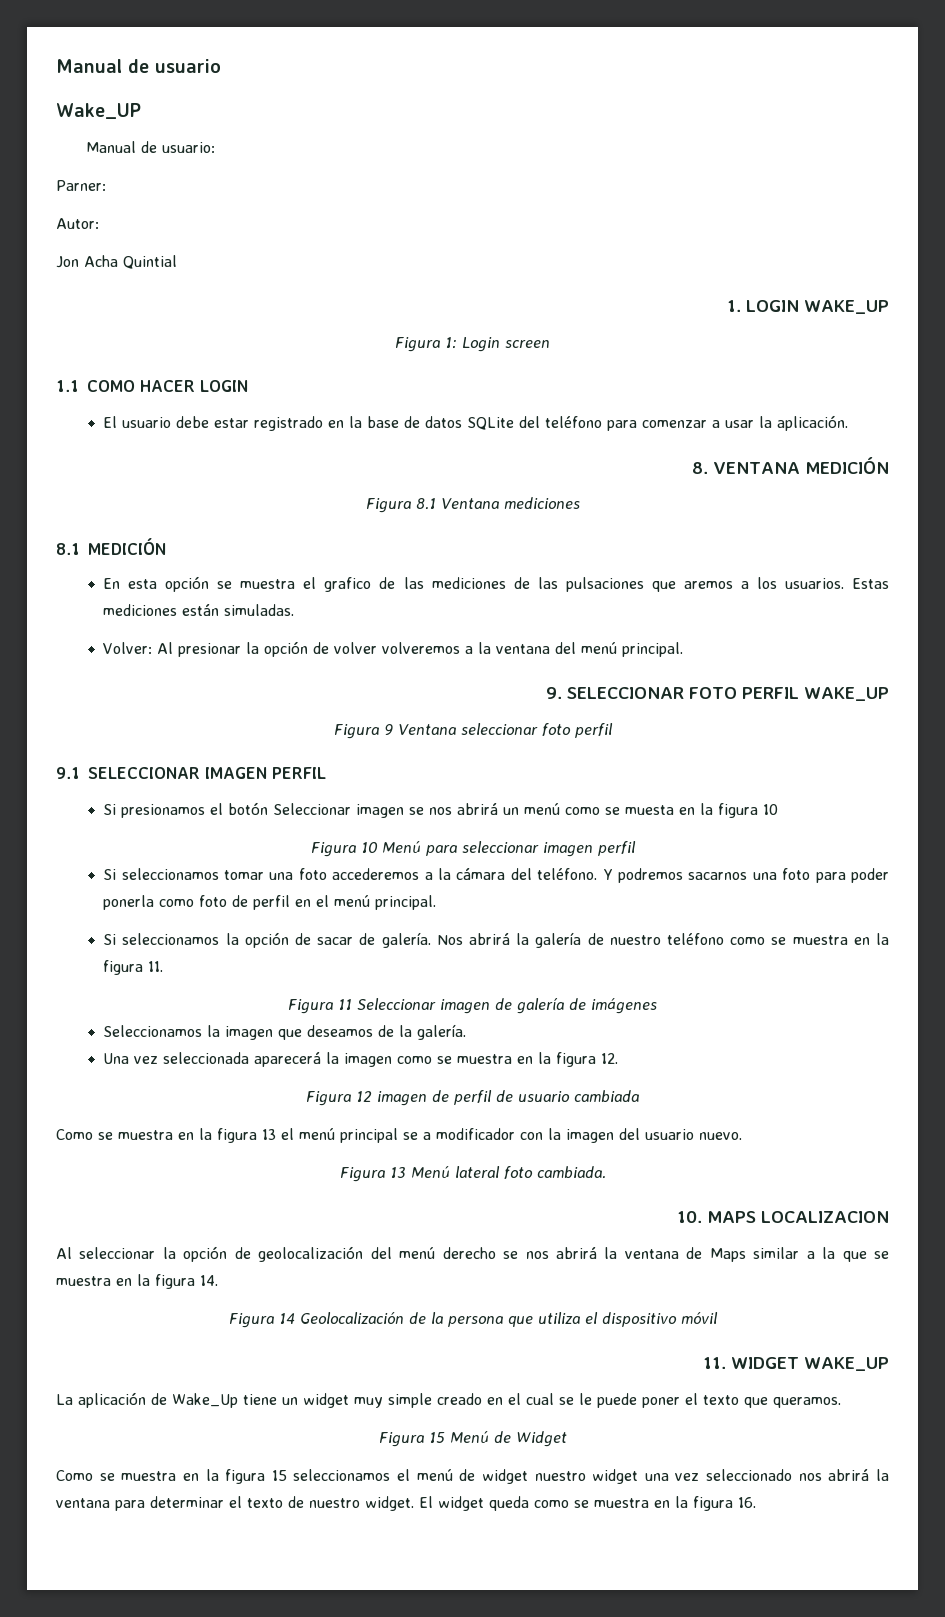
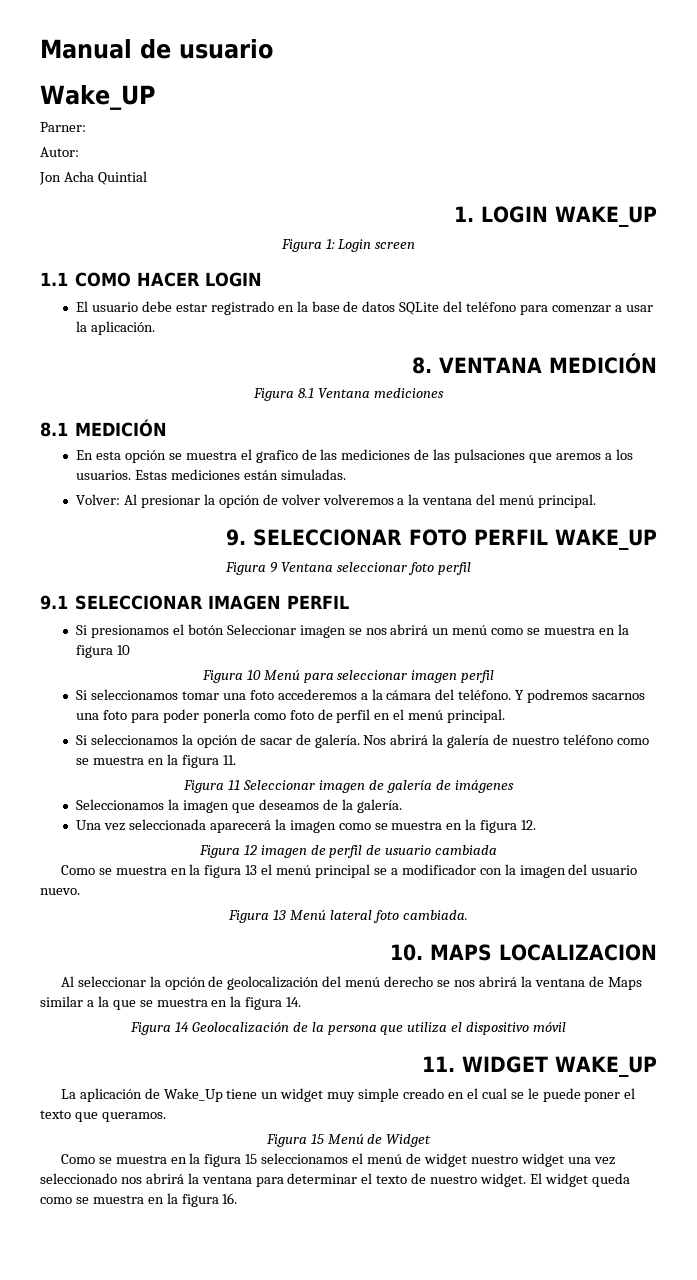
- Manual de usuario:
- Si presionamos el botón Seleccionar imagen se nos abrirá un menú como se muesta en la figura 10
+ Si presionamos el botón Seleccionar imagen se nos abrirá un menú como se muestra en la figura 10

